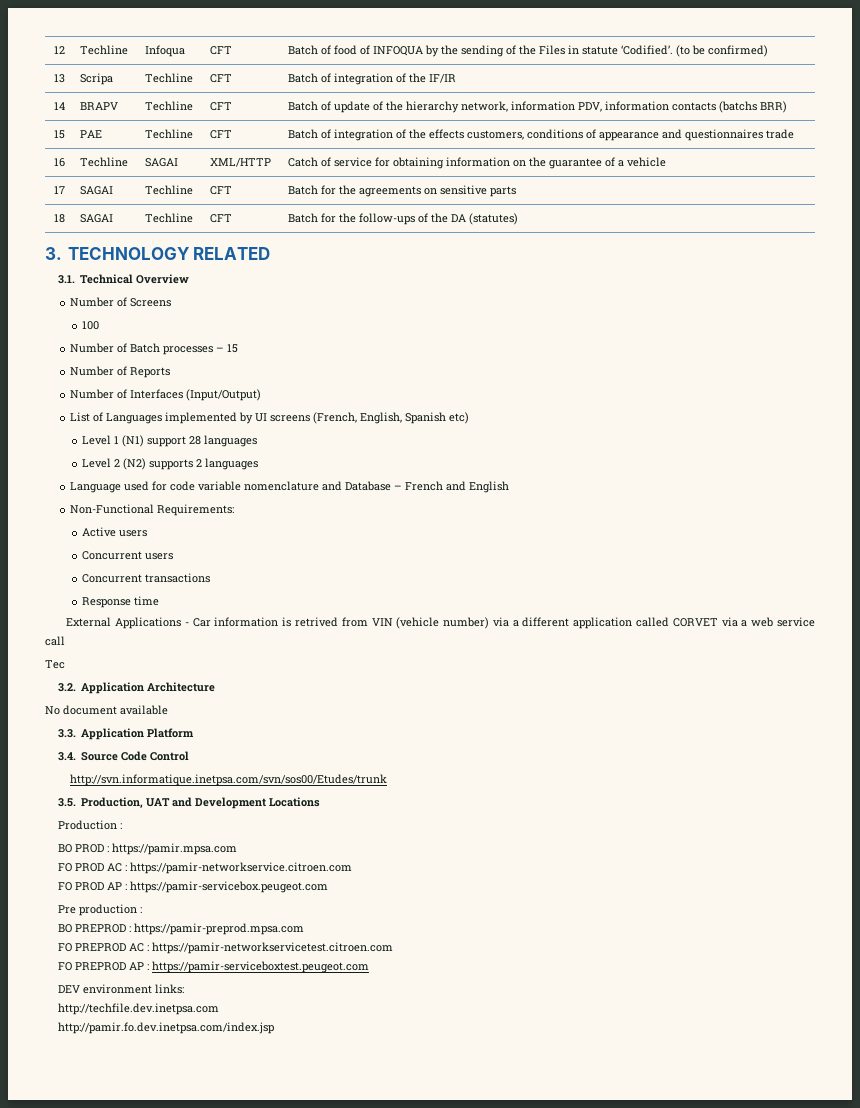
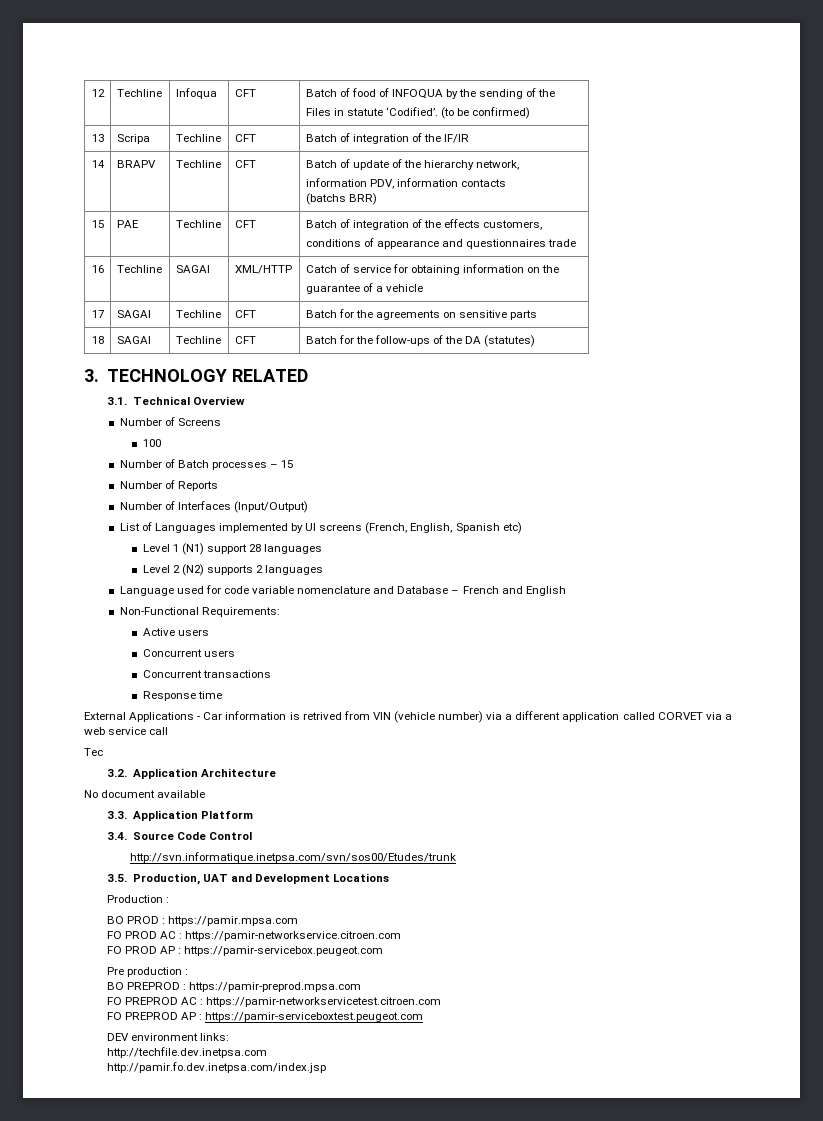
- 12 | Techline | Infoqua | CFT | Batch of food of INFOQUA by the sending of the Files in statute ‘Codified’. (to be confirmed)
+ 12 | Techline | Infoqua | CFT | Batch of food of INFOQUA by the sending of the
+ Files in statute ‘Codified’. (to be confirmed)
- 14 | BRAPV | Techline | CFT | Batch of update of the hierarchy network, information PDV, information contacts (batchs BRR)
+ 14 | BRAPV | Techline | CFT | Batch of update of the hierarchy network,
+ information PDV, information contacts
+ (batchs BRR)
- 15 | PAE | Techline | CFT | Batch of integration of the effects customers, conditions of appearance and questionnaires trade
+ 15 | PAE | Techline | CFT | Batch of integration of the effects customers,
+ conditions of appearance and questionnaires trade
- 16 | Techline | SAGAI | XML/HTTP | Catch of service for obtaining information on the guarantee of a vehicle
+ 16 | Techline | SAGAI | XML/HTTP | Catch of service for obtaining information on the
+ guarantee of a vehicle

